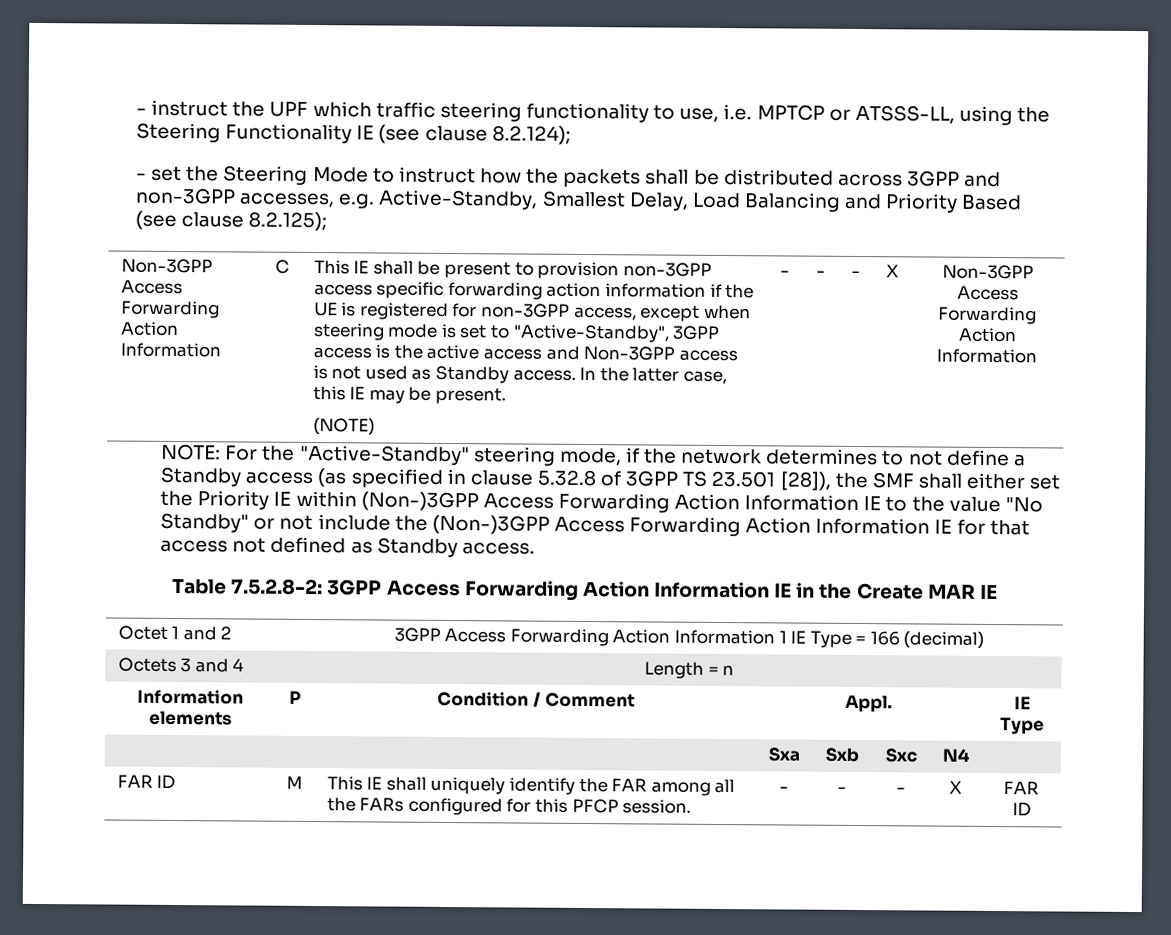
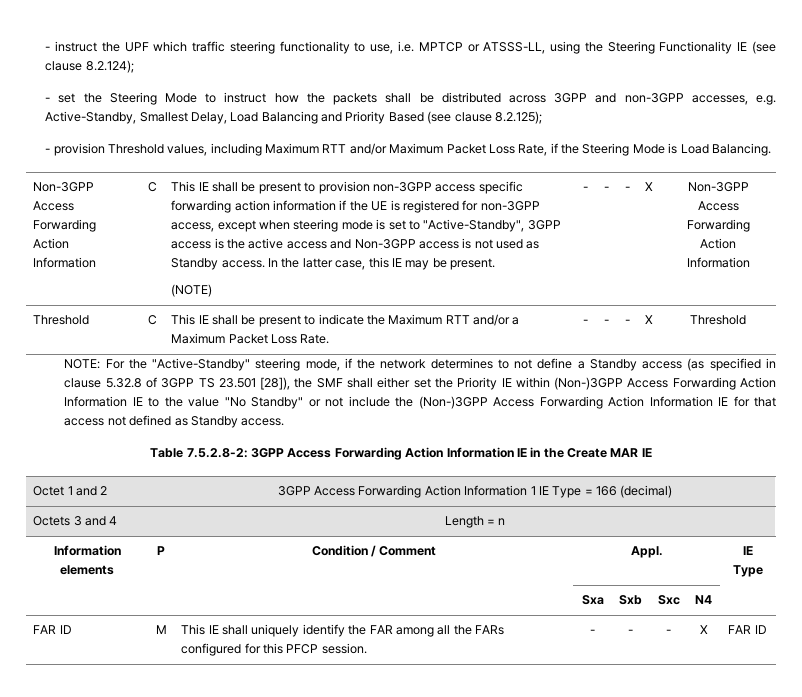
+ - provision Threshold values, including Maximum RTT and/or Maximum Packet Loss Rate, if the Steering Mode is Load Balancing.
+ Threshold | C | This IE shall be present to indicate the Maximum RTT and/or a Maximum Packet Loss Rate. | - | - | - | X | Threshold

